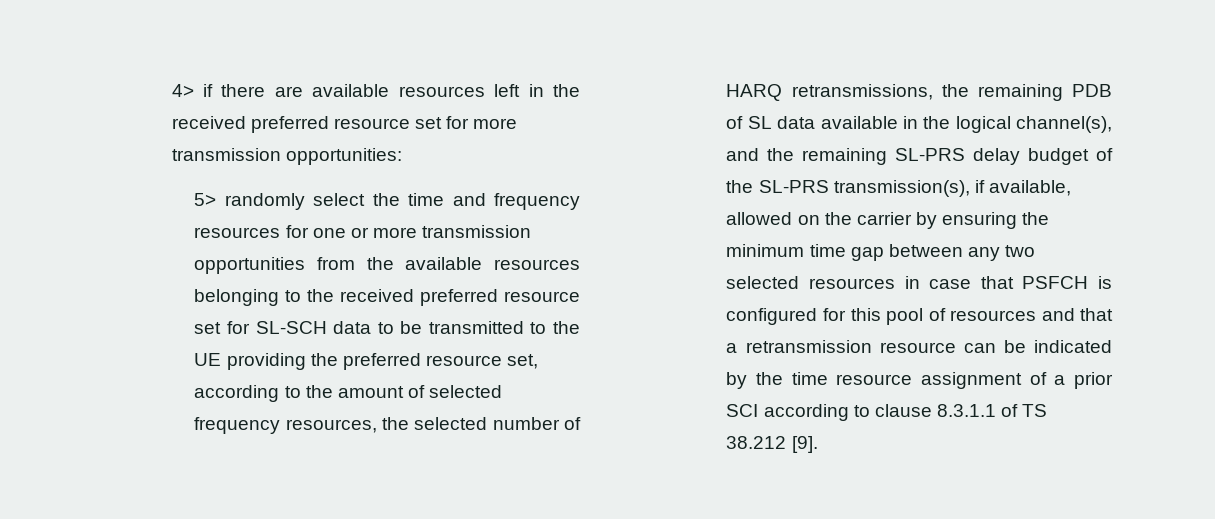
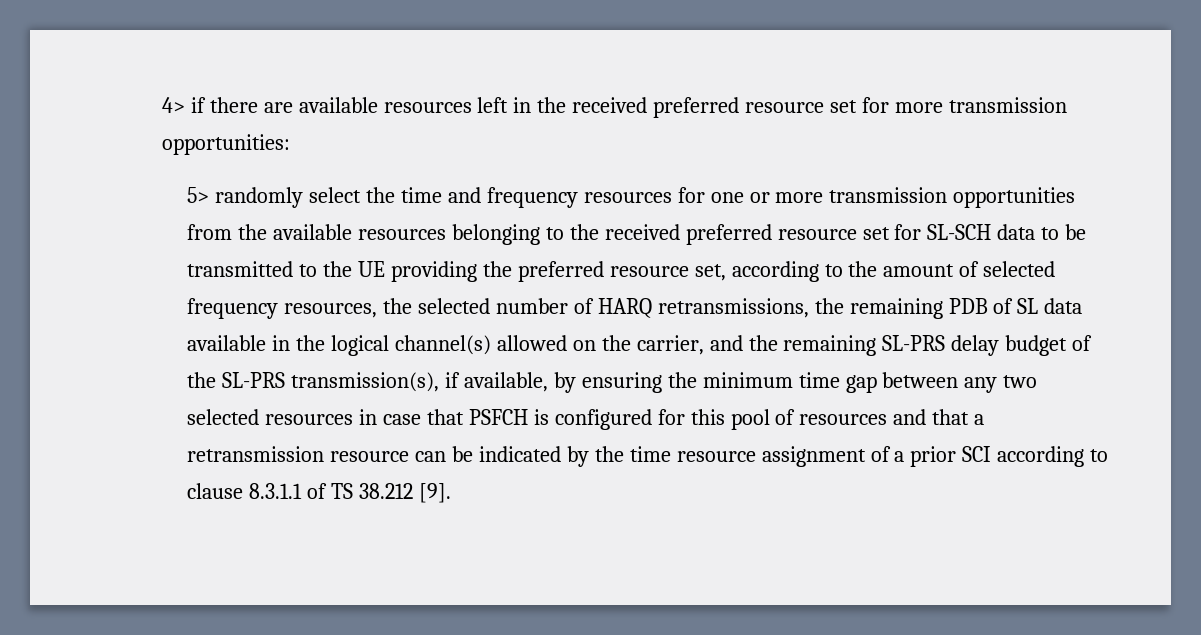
- 5> randomly select the time and frequency resources for one or more transmission opportunities from the available resources belonging to the received preferred resource set for SL-SCH data to be transmitted to the UE providing the preferred resource set, according to the amount of selected frequency resources, the selected number of HARQ retransmissions, the remaining PDB of SL data available in the logical channel(s), and the remaining SL-PRS delay budget of the SL-PRS transmission(s), if available, allowed on the carrier by ensuring the minimum time gap between any two selected resources in case that PSFCH is configured for this pool of resources and that a retransmission resource can be indicated by the time resource assignment of a prior SCI according to clause 8.3.1.1 of TS 38.212 [9].
+ 5> randomly select the time and frequency resources for one or more transmission opportunities from the available resources belonging to the received preferred resource set for SL-SCH data to be transmitted to the UE providing the preferred resource set, according to the amount of selected frequency resources, the selected number of HARQ retransmissions, the remaining PDB of SL data available in the logical channel(s) allowed on the carrier, and the remaining SL-PRS delay budget of the SL-PRS transmission(s), if available, by ensuring the minimum time gap between any two selected resources in case that PSFCH is configured for this pool of resources and that a retransmission resource can be indicated by the time resource assignment of a prior SCI according to clause 8.3.1.1 of TS 38.212 [9].

